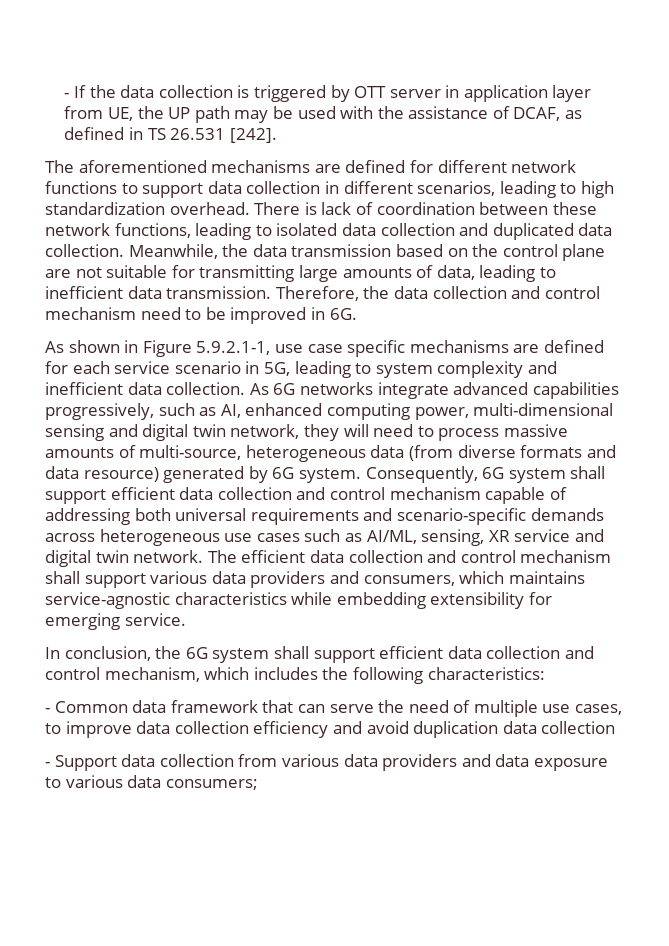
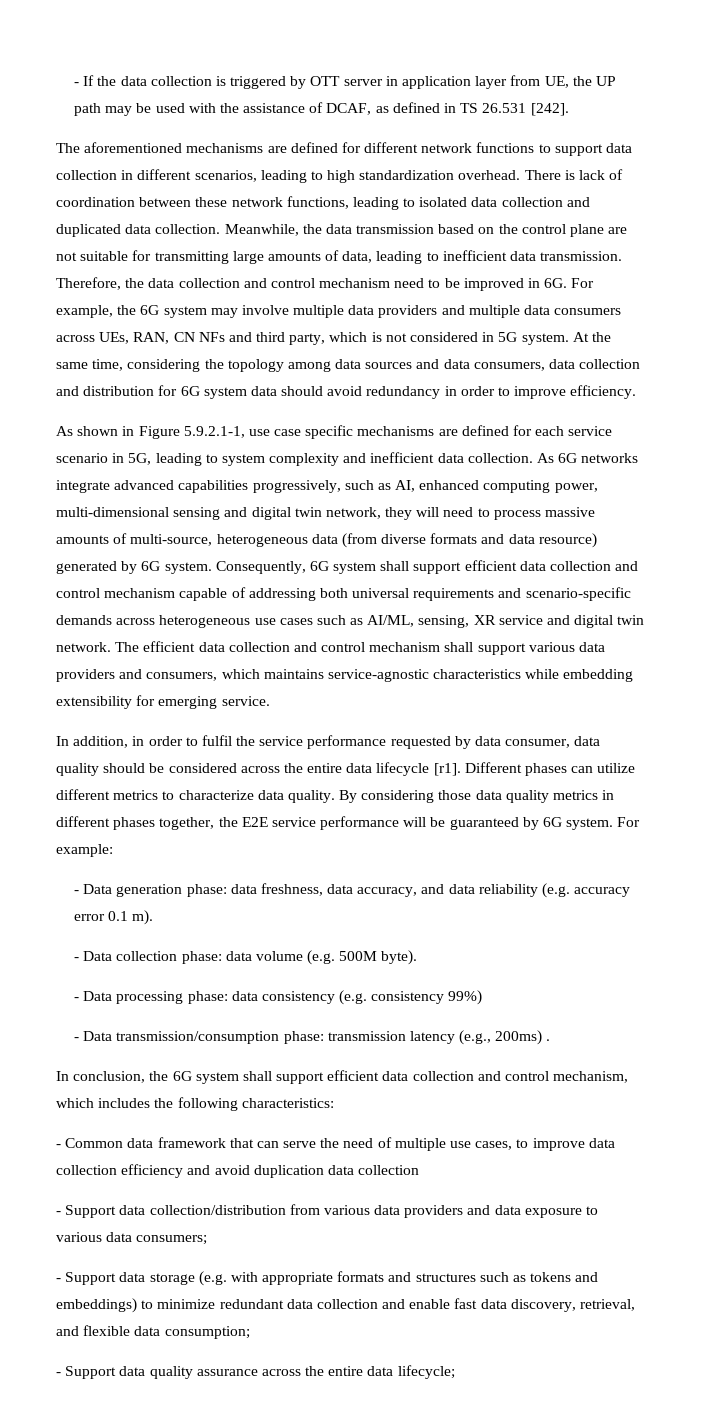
+ For example, the 6G system may involve multiple data providers and multiple data consumers across UEs, RAN, CN NFs and third party, which is not considered in 5G system. At the same time, considering the topology among data sources and data consumers, data collection and distribution for 6G system data should avoid redundancy in order to improve efficiency.
+ In addition, in order to fulfil the service performance requested by data consumer, data quality should be considered across the entire data lifecycle [r1]. Different phases can utilize different metrics to characterize data quality. By considering those data quality metrics in different phases together, the E2E service performance will be guaranteed by 6G system. For example:
+ - Data generation phase: data freshness, data accuracy, and data reliability (e.g. accuracy error 0.1 m).
+ - Data collection phase: data volume (e.g. 500M byte).
+ - Data processing phase: data consistency (e.g. consistency 99%)
+ - Data transmission/consumption phase: transmission latency (e.g., 200ms) .
- - Support data collection from various data providers and data exposure to various data consumers;
+ - Support data collection/distribution from various data providers and data exposure to various data consumers;
+ - Support data storage (e.g. with appropriate formats and structures such as tokens and embeddings) to minimize redundant data collection and enable fast data discovery, retrieval, and flexible data consumption;
+ - Support data quality assurance across the entire data lifecycle;

